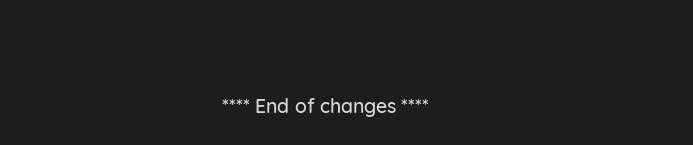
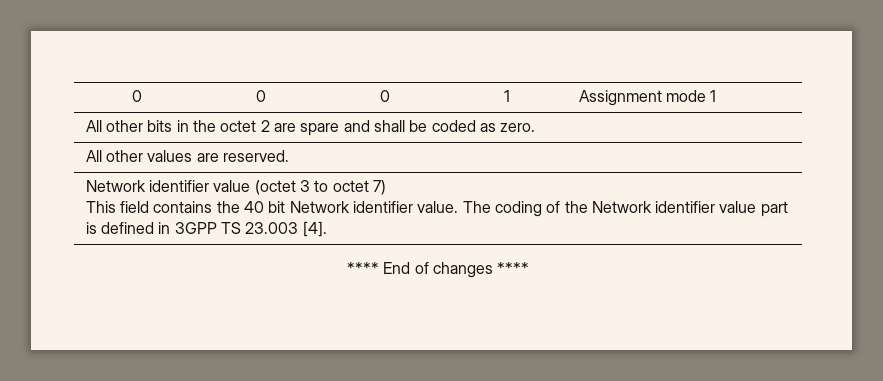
+ 0 | 0 | 0 | 1 | Assignment mode 1
+ All other bits in the octet 2 are spare and shall be coded as zero.
+ All other values are reserved.
+ Network identifier value (octet 3 to octet 7)
+ This field contains the 40 bit Network identifier value. The coding of the Network identifier value part is defined in 3GPP TS 23.003 [4].

